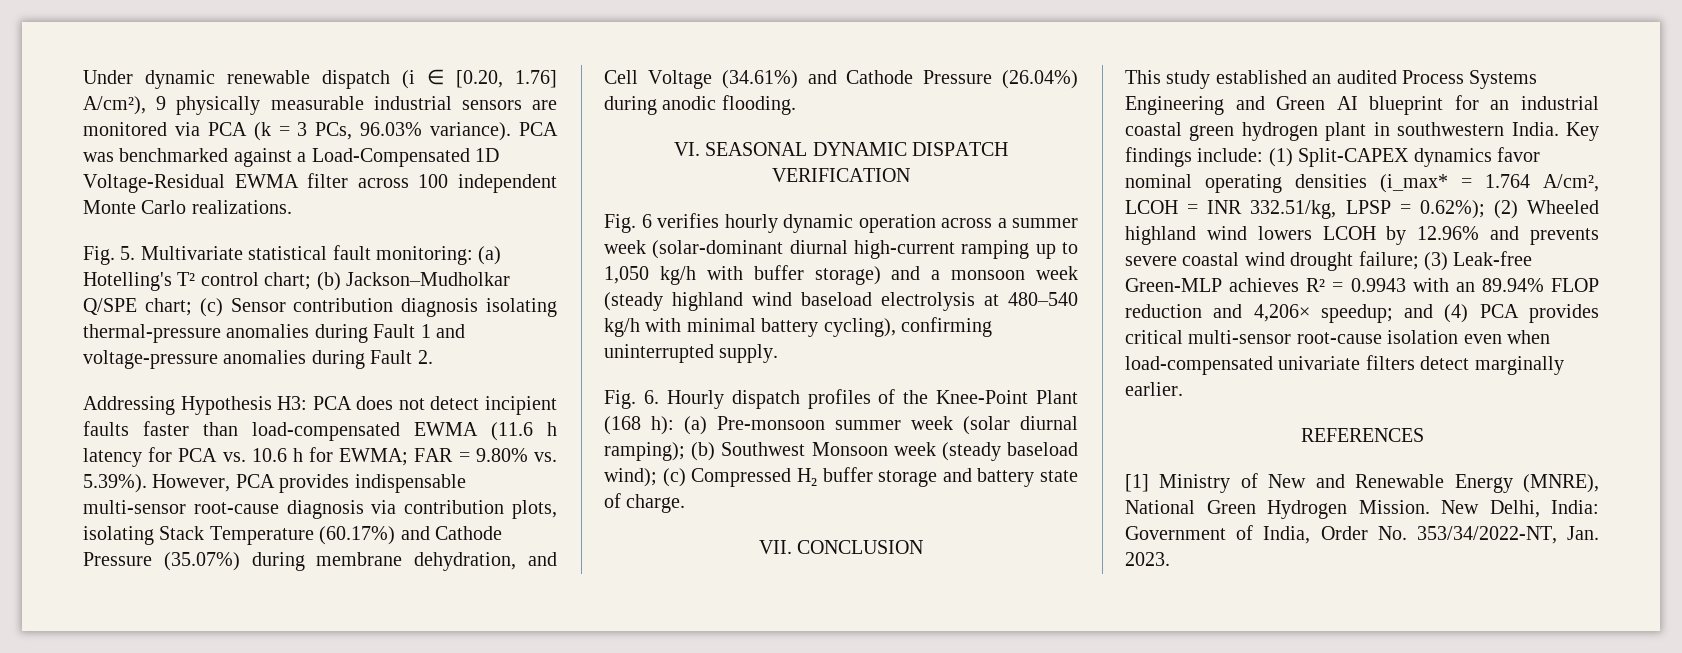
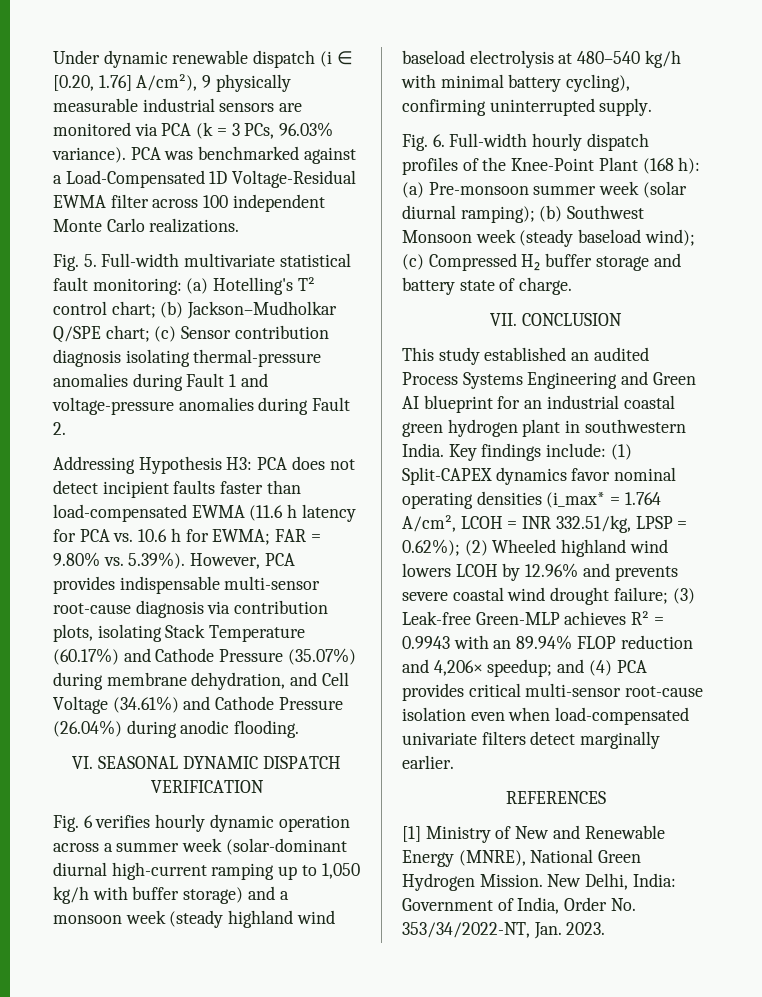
- Fig. 5. Multivariate statistical fault monitoring: (a) Hotelling's T² control chart; (b) Jackson–Mudholkar Q/SPE chart; (c) Sensor contribution diagnosis isolating thermal-pressure anomalies during Fault 1 and voltage-pressure anomalies during Fault 2.
+ Fig. 5. Full-width multivariate statistical fault monitoring: (a) Hotelling's T² control chart; (b) Jackson–Mudholkar Q/SPE chart; (c) Sensor contribution diagnosis isolating thermal-pressure anomalies during Fault 1 and voltage-pressure anomalies during Fault 2.
- Fig. 6. Hourly dispatch profiles of the Knee-Point Plant (168 h): (a) Pre-monsoon summer week (solar diurnal ramping); (b) Southwest Monsoon week (steady baseload wind); (c) Compressed H₂ buffer storage and battery state of charge.
+ Fig. 6. Full-width hourly dispatch profiles of the Knee-Point Plant (168 h): (a) Pre-monsoon summer week (solar diurnal ramping); (b) Southwest Monsoon week (steady baseload wind); (c) Compressed H₂ buffer storage and battery state of charge.

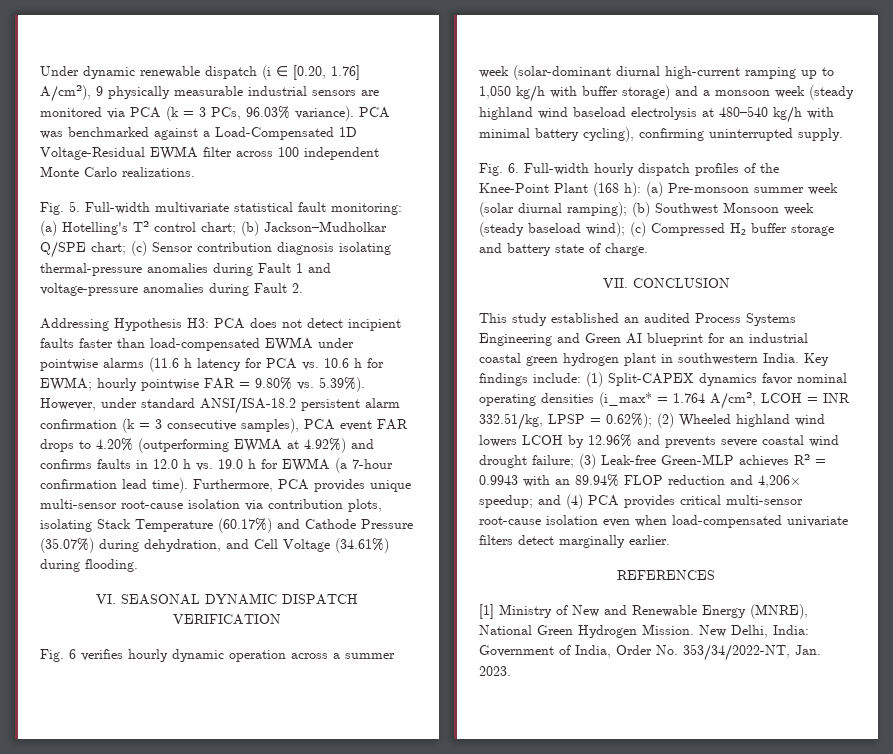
- Addressing Hypothesis H3: PCA does not detect incipient faults faster than load-compensated EWMA (11.6 h latency for PCA vs. 10.6 h for EWMA; FAR = 9.80% vs. 5.39%). However, PCA provides indispensable multi-sensor root-cause diagnosis via contribution plots, isolating Stack Temperature (60.17%) and Cathode Pressure (35.07%) during membrane dehydration, and Cell Voltage (34.61%) and Cathode Pressure (26.04%) during anodic flooding.
+ Addressing Hypothesis H3: PCA does not detect incipient faults faster than load-compensated EWMA under pointwise alarms (11.6 h latency for PCA vs. 10.6 h for EWMA; hourly pointwise FAR = 9.80% vs. 5.39%). However, under standard ANSI/ISA-18.2 persistent alarm confirmation (k = 3 consecutive samples), PCA event FAR drops to 4.20% (outperforming EWMA at 4.92%) and confirms faults in 12.0 h vs. 19.0 h for EWMA (a 7-hour confirmation lead time). Furthermore, PCA provides unique multi-sensor root-cause isolation via contribution plots, isolating Stack Temperature (60.17%) and Cathode Pressure (35.07%) during dehydration, and Cell Voltage (34.61%) during flooding.

